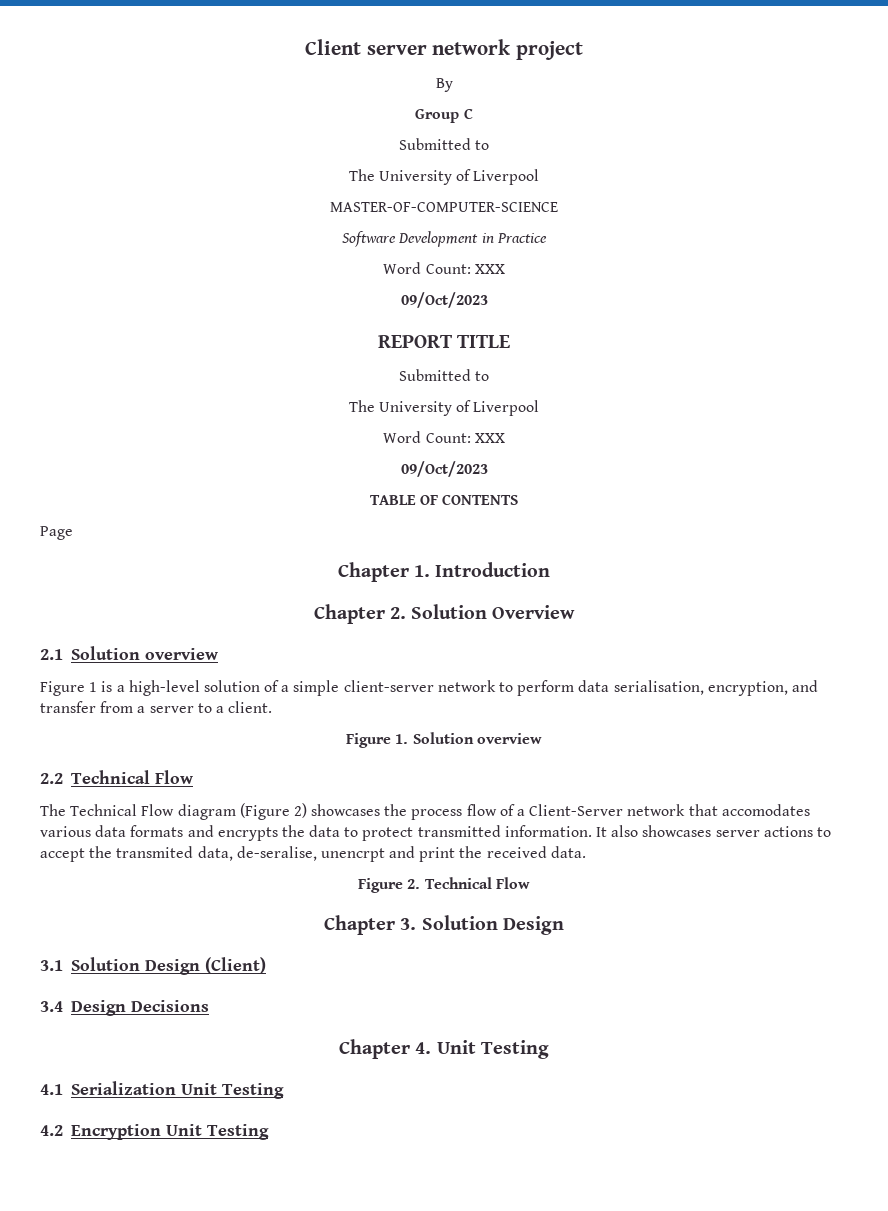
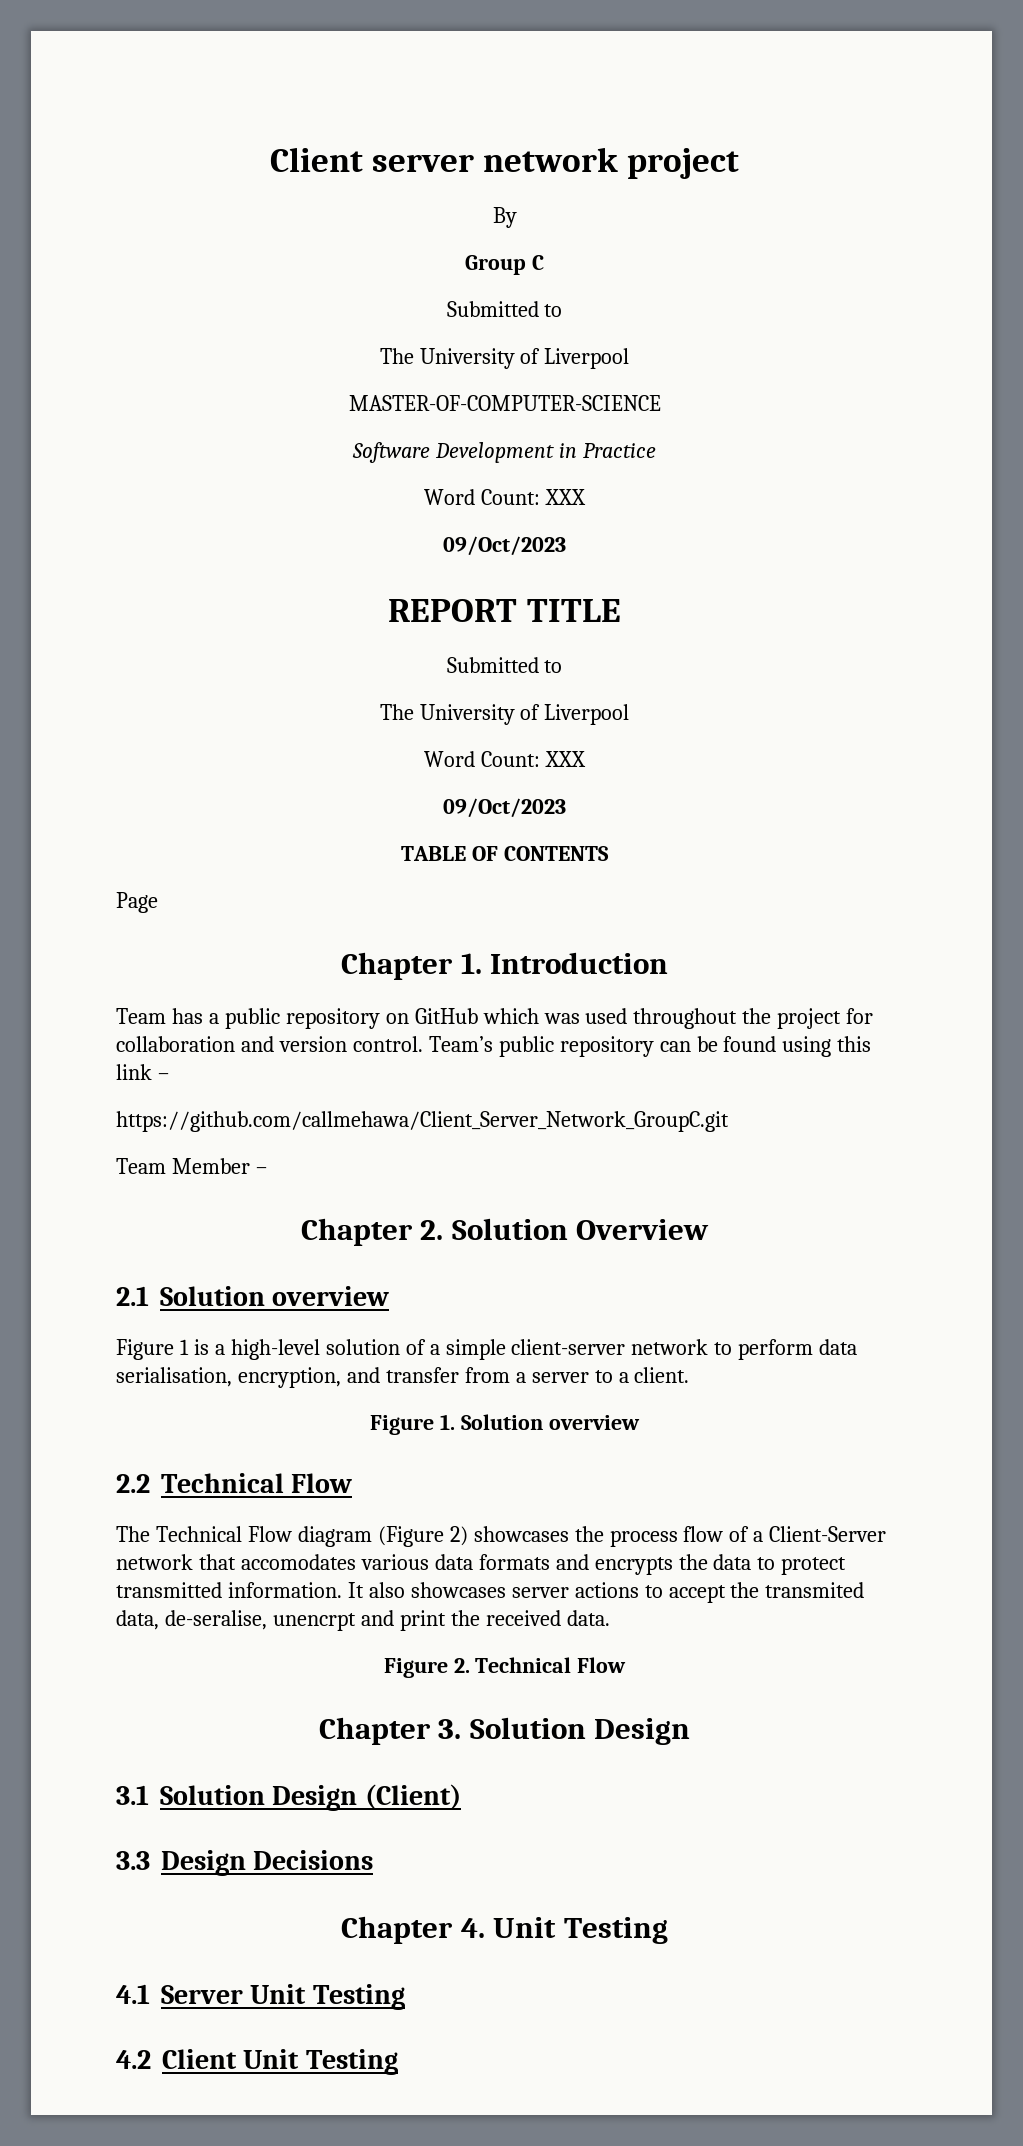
+ Team has a public repository on GitHub which was used throughout the project for collaboration and version control. Team’s public repository can be found using this link –
+ https://github.com/callmehawa/Client_Server_Network_GroupC.git
+ Team Member –
- 3.4 Design Decisions
+ 3.3 Design Decisions
- 4.1 Serialization Unit Testing
+ 4.1 Server Unit Testing
- 4.2 Encryption Unit Testing
+ 4.2 Client Unit Testing

